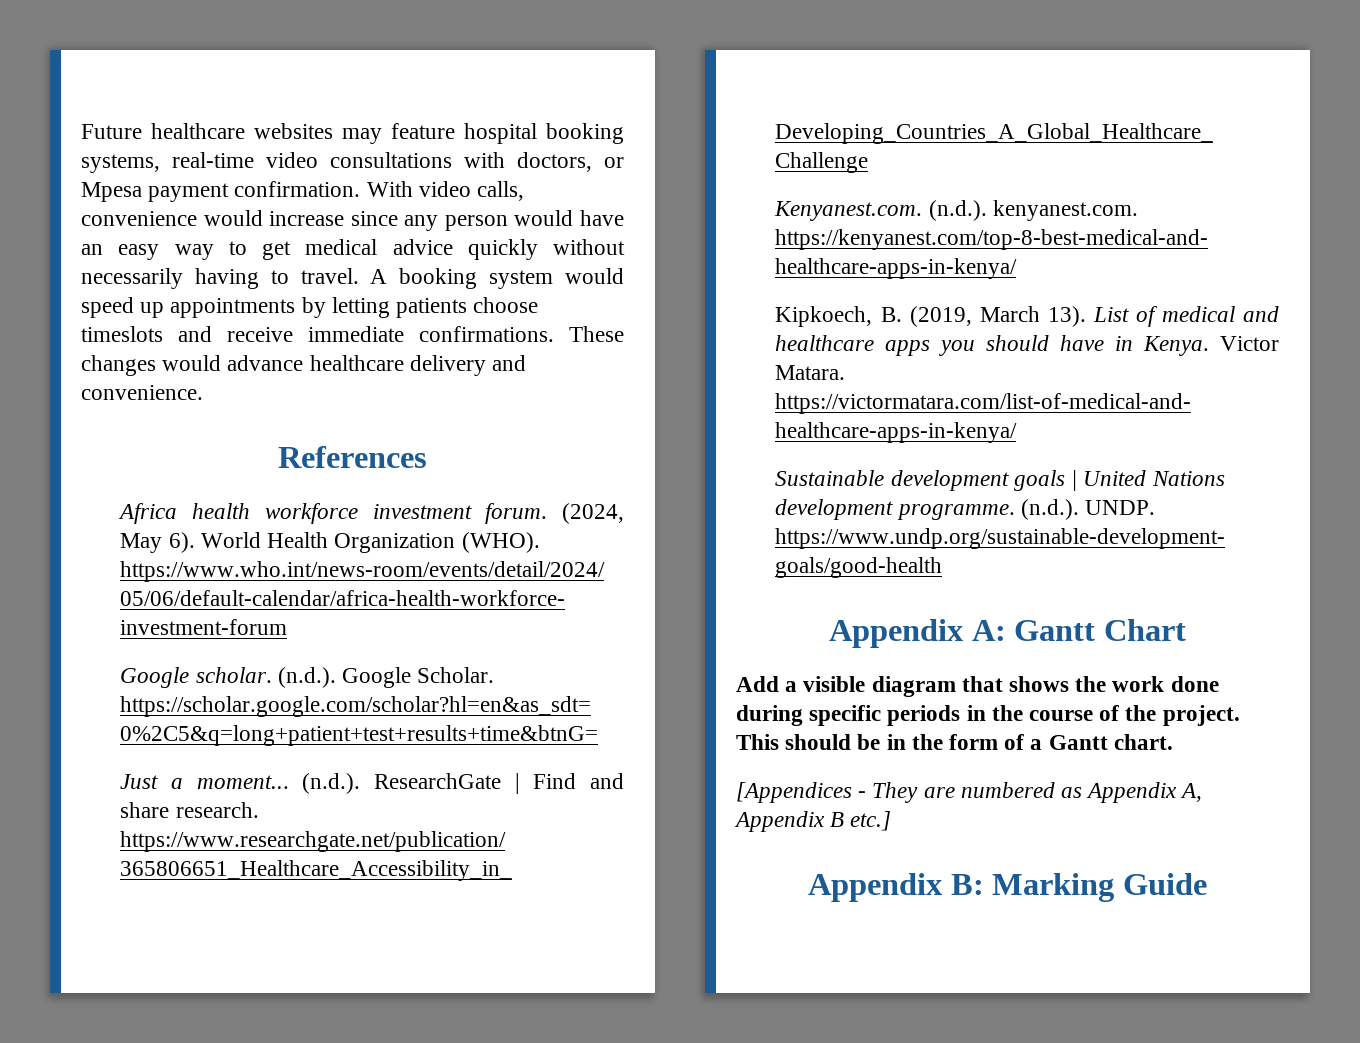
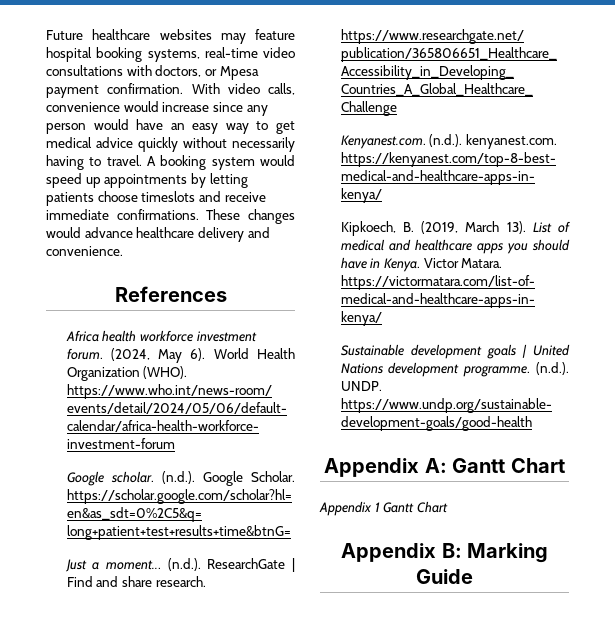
- Add a visible diagram that shows the work done during specific periods in the course of the project. This should be in the form of a Gantt chart.
- [Appendices - They are numbered as Appendix A, Appendix B etc.]
+ Appendix 1 Gantt Chart

